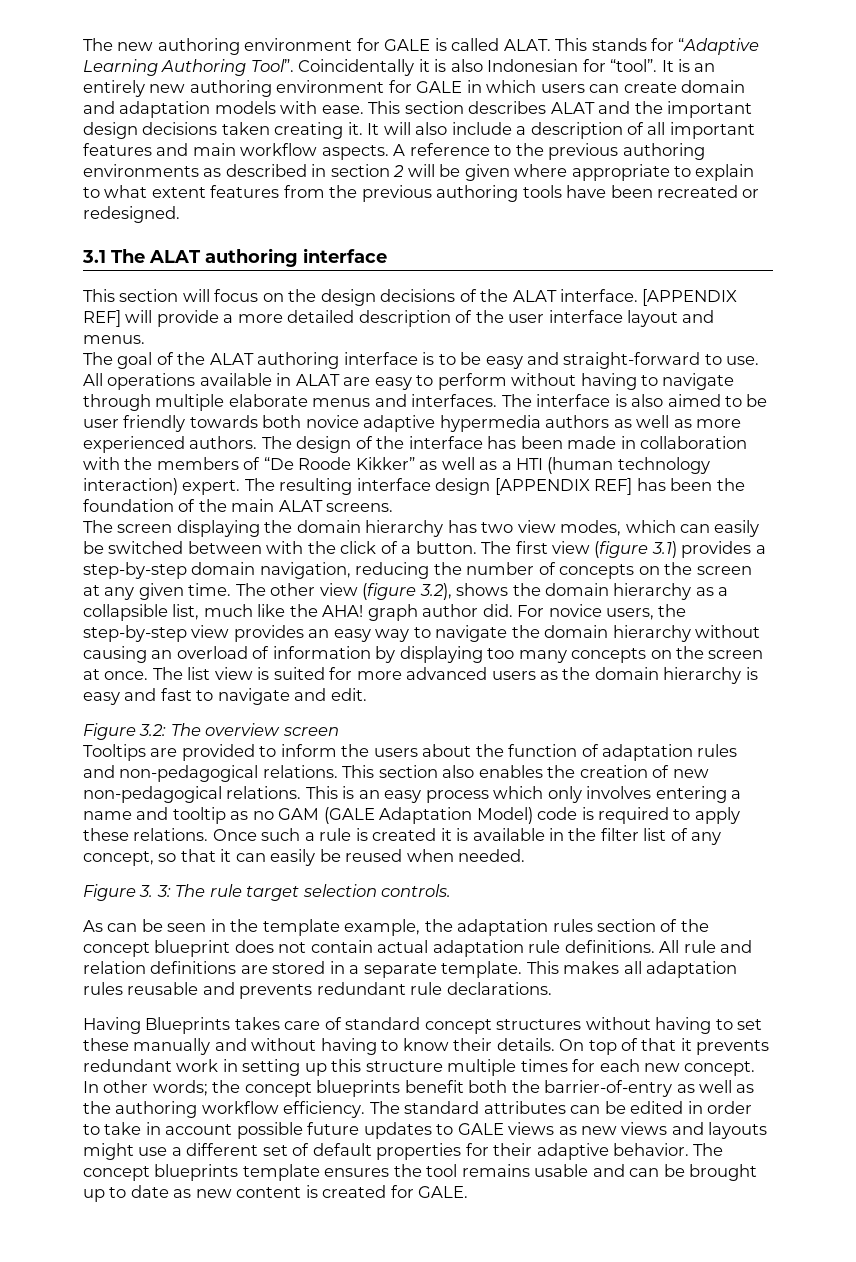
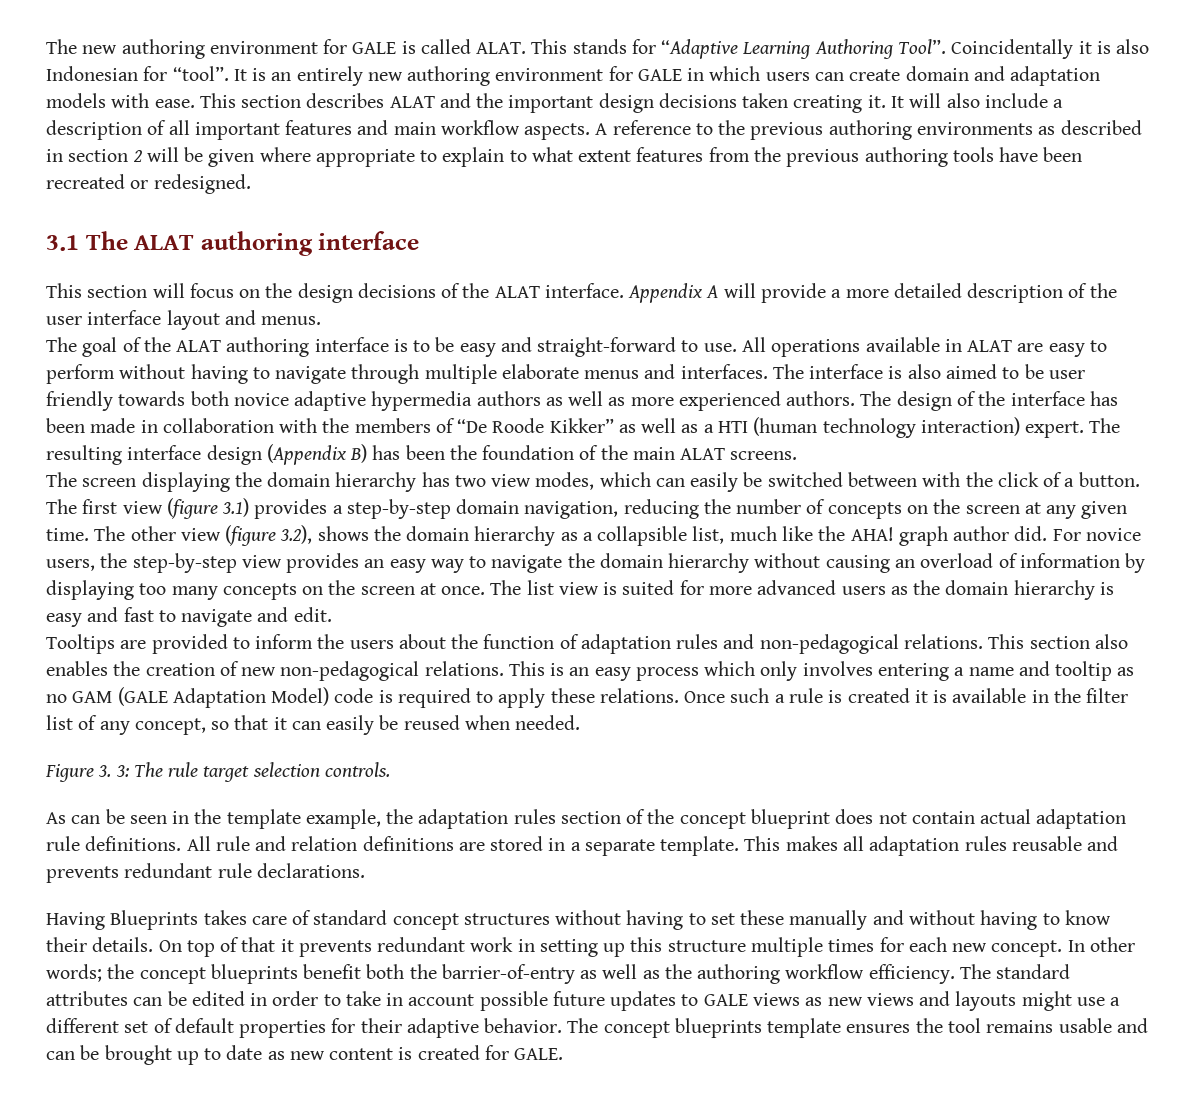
- [APPENDIX REF] will provide a more detailed description of the user interface layout and menus.
+ Appendix A will provide a more detailed description of the user interface layout and menus.
- The resulting interface design [APPENDIX REF] has been the foundation of the main ALAT screens.
+ The resulting interface design (Appendix B) has been the foundation of the main ALAT screens.
- Figure 3.2: The overview screen

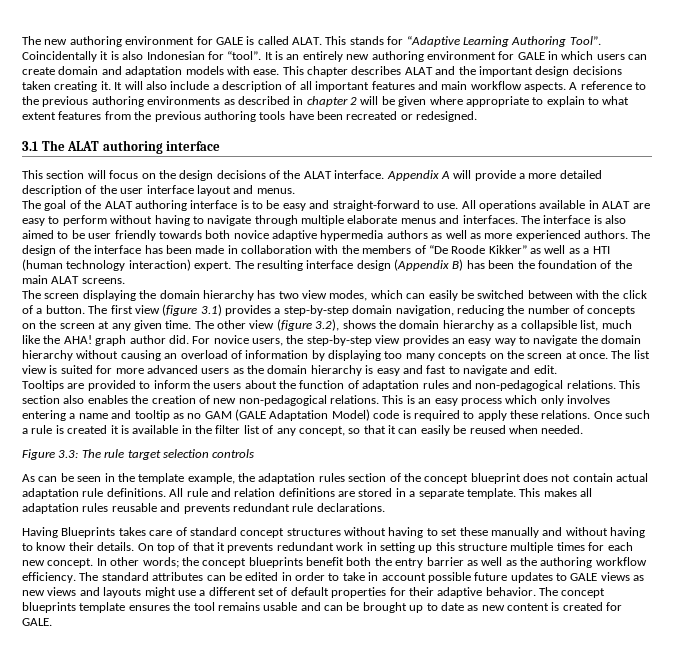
- This section describes ALAT and the important design decisions taken creating it.
+ This chapter describes ALAT and the important design decisions taken creating it.
- A reference to the previous authoring environments as described in section 2 will be given where appropriate to explain to what extent features from the previous authoring tools have been recreated or redesigned.
+ A reference to the previous authoring environments as described in chapter 2 will be given where appropriate to explain to what extent features from the previous authoring tools have been recreated or redesigned.
- Figure 3. 3: The rule target selection controls.
+ Figure 3.3: The rule target selection controls
- In other words; the concept blueprints benefit both the barrier-of-entry as well as the authoring workflow efficiency.
+ In other words; the concept blueprints benefit both the entry barrier as well as the authoring workflow efficiency.

